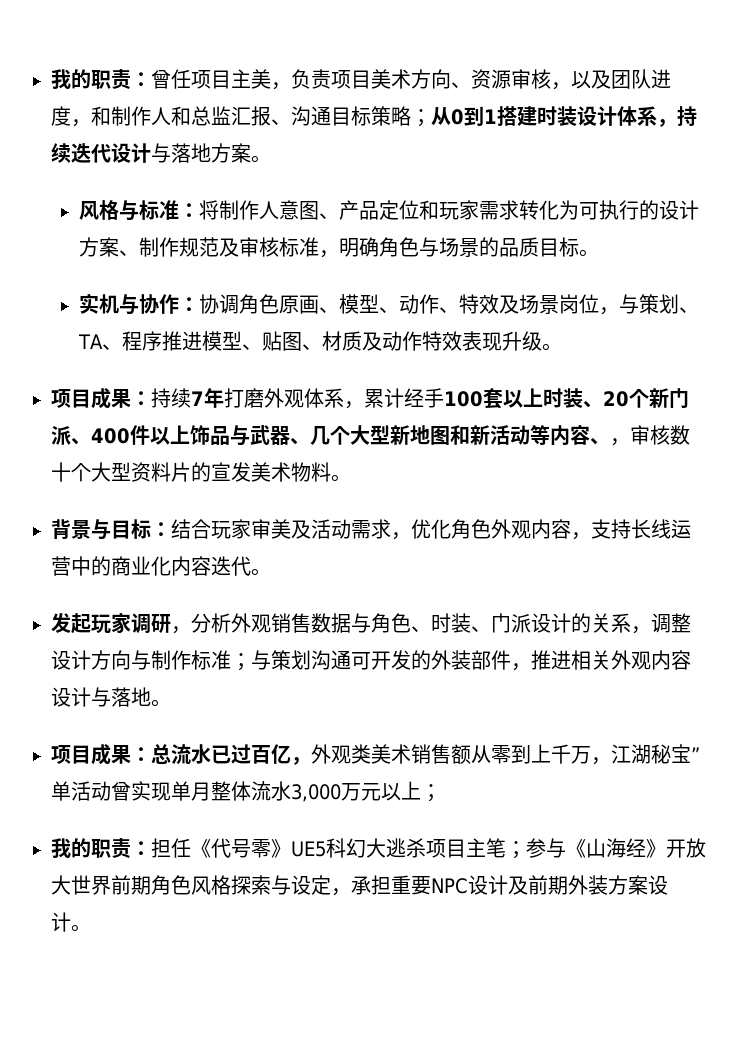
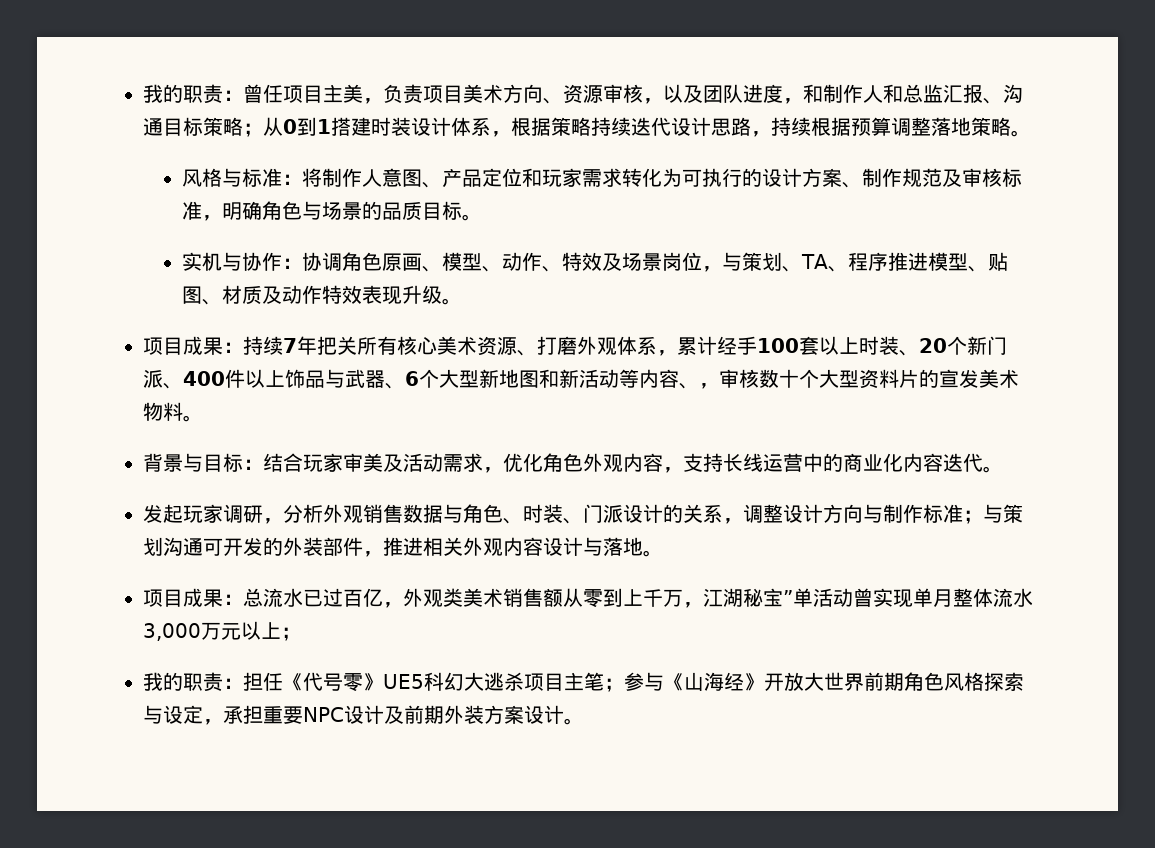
- 我的职责：曾任项目主美，负责项目美术方向、资源审核，以及团队进度，和制作人和总监汇报、沟通目标策略；从0到1搭建时装设计体系，持续迭代设计与落地方案。
+ 我的职责：曾任项目主美，负责项目美术方向、资源审核，以及团队进度，和制作人和总监汇报、沟通目标策略；从0到1搭建时装设计体系，根据策略持续迭代设计思路，持续根据预算调整落地策略。
- 项目成果：持续7年打磨外观体系，累计经手100套以上时装、20个新门派、400件以上饰品与武器、几个大型新地图和新活动等内容、，审核数十个大型资料片的宣发美术物料。
+ 项目成果：持续7年把关所有核心美术资源、打磨外观体系，累计经手100套以上时装、20个新门派、400件以上饰品与武器、6个大型新地图和新活动等内容、，审核数十个大型资料片的宣发美术物料。

